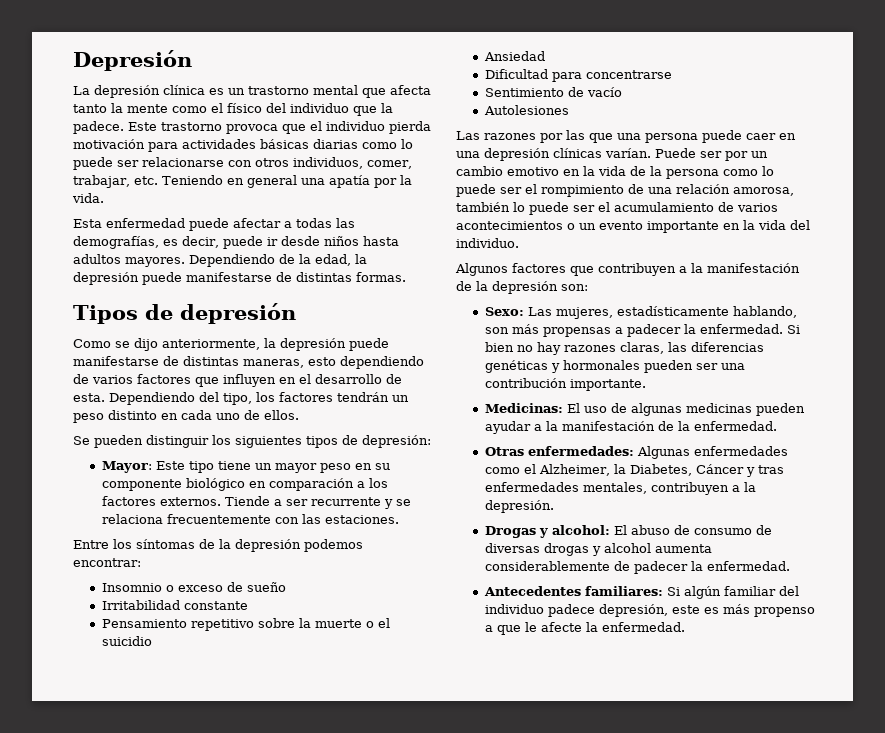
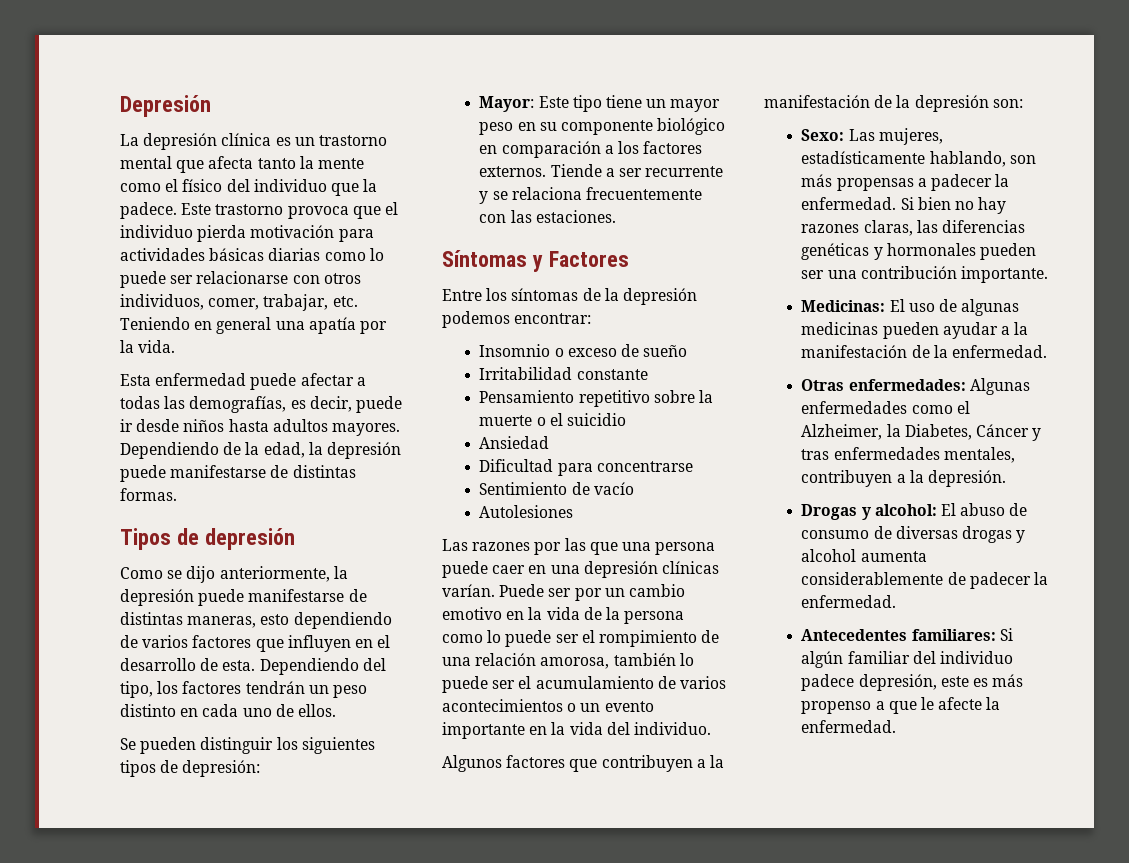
+ Síntomas y Factores

